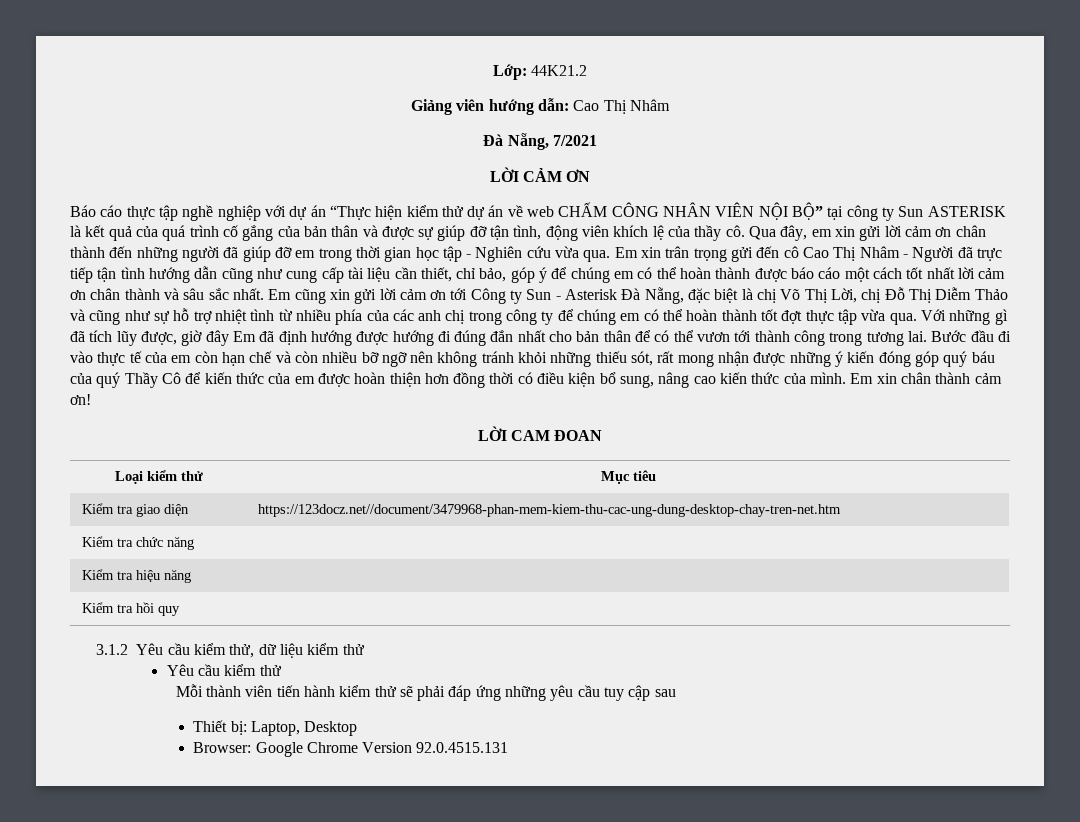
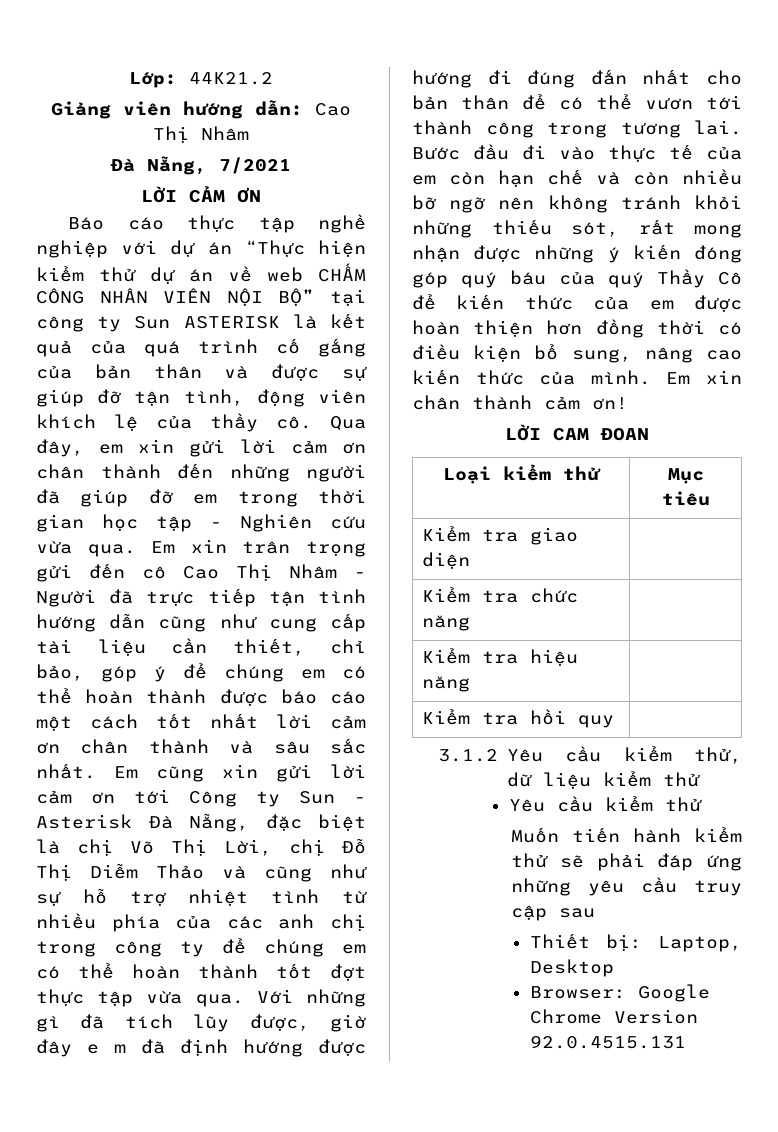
- Với những gì đã tích lũy được, giờ đây Em đã định hướng được hướng đi đúng đắn nhất cho bản thân để có thể vươn tới thành công trong tương lai.
+ Với những gì đã tích lũy được, giờ đây e m đã định hướng được hướng đi đúng đắn nhất cho bản thân để có thể vươn tới thành công trong tương lai.
- Kiểm tra giao diện | https://123docz.net//document/3479968-phan-mem-kiem-thu-cac-ung-dung-desktop-chay-tren-net.htm
+ Kiểm tra giao diện |
- Mỗi thành viên tiến hành kiểm thử sẽ phải đáp ứng những yêu cầu tuy cập sau
+ Muốn tiến hành kiểm thử sẽ phải đáp ứng những yêu cầu truy cập sau

